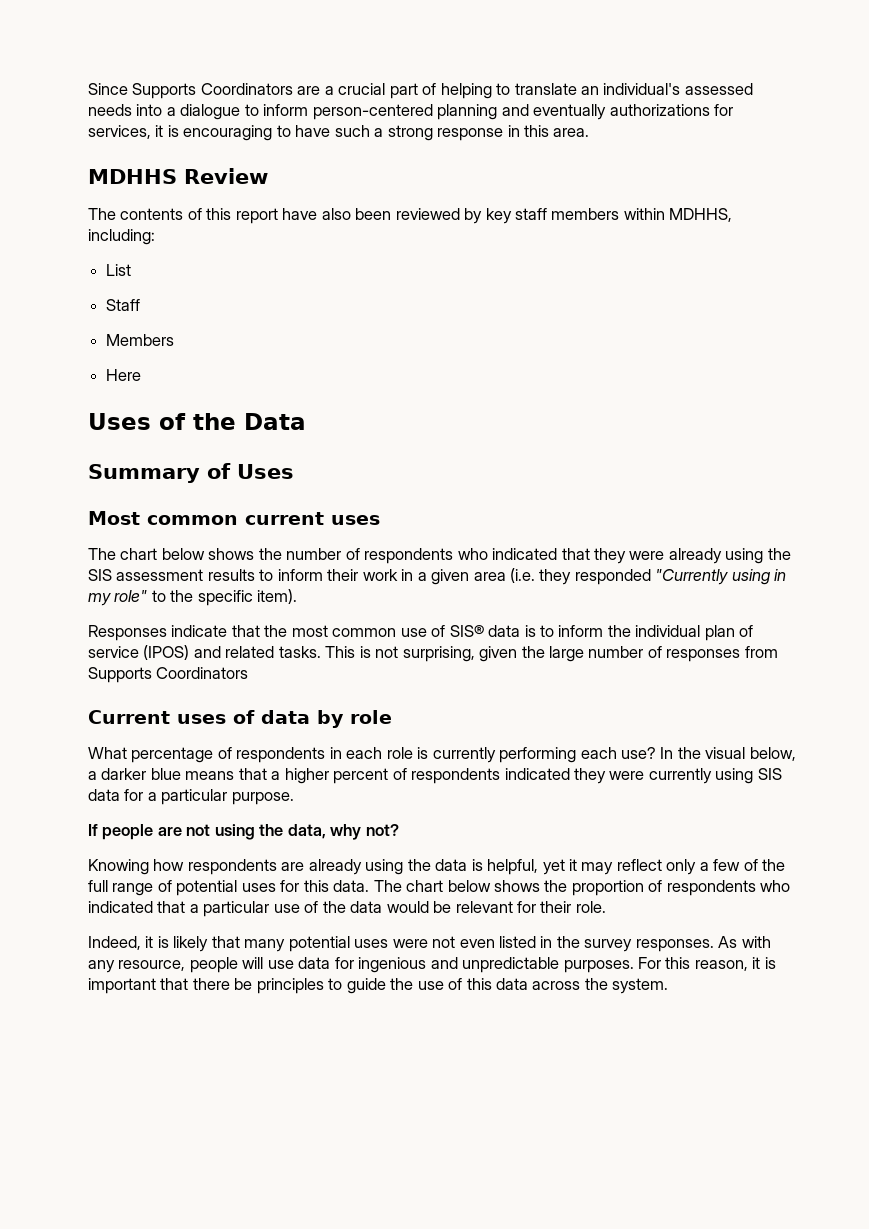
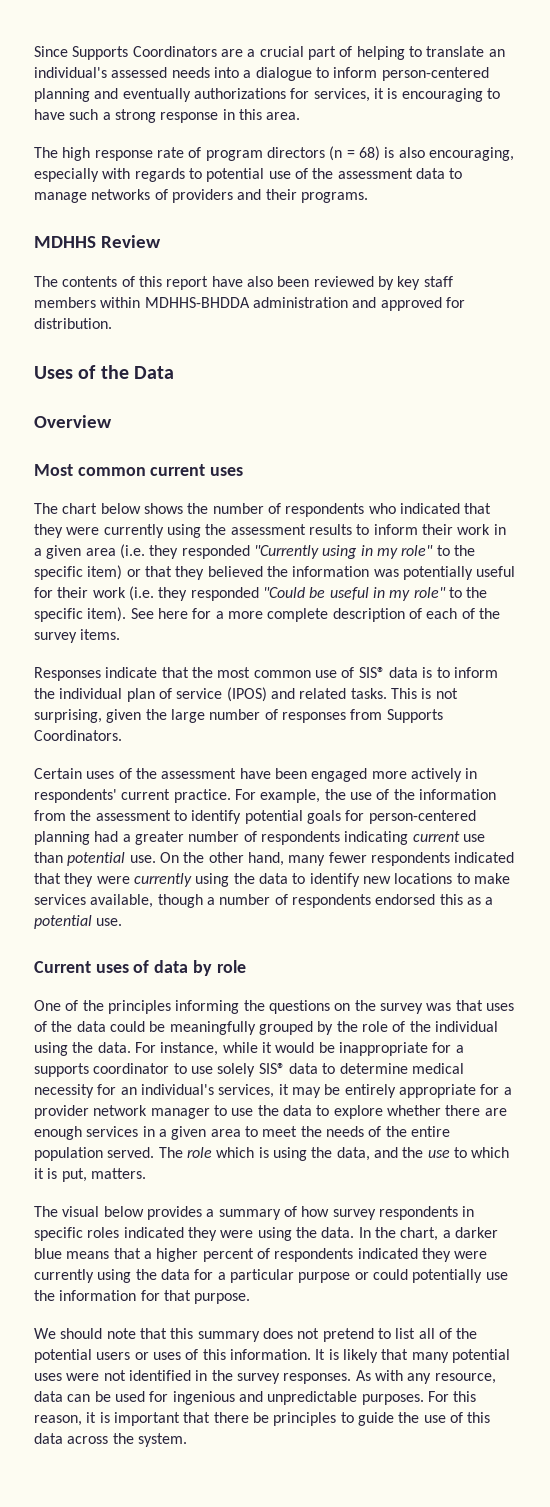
+ The high response rate of program directors (n = 68) is also encouraging, especially with regards to potential use of the assessment data to manage networks of providers and their programs.
- The contents of this report have also been reviewed by key staff members within MDHHS, including:
- List
- Staff
- Members
- Here
+ The contents of this report have also been reviewed by key staff members within MDHHS-BHDDA administration and approved for distribution.
- Summary of Uses
+ Overview
- The chart below shows the number of respondents who indicated that they were already using the SIS assessment results to inform their work in a given area (i.e. they responded "Currently using in my role" to the specific item).
+ The chart below shows the number of respondents who indicated that they were currently using the assessment results to inform their work in a given area (i.e. they responded "Currently using in my role" to the specific item) or that they believed the information was potentially useful for their work (i.e. they responded "Could be useful in my role" to the specific item). See here for a more complete description of each of the survey items.
- This is not surprising, given the large number of responses from Supports Coordinators
+ This is not surprising, given the large number of responses from Supports Coordinators.
+ Certain uses of the assessment have been engaged more actively in respondents' current practice. For example, the use of the information from the assessment to identify potential goals for person-centered planning had a greater number of respondents indicating current use than potential use. On the other hand, many fewer respondents indicated that they were currently using the data to identify new locations to make services available, though a number of respondents endorsed this as a potential use.
- What percentage of respondents in each role is currently performing each use? In the visual below, a darker blue means that a higher percent of respondents indicated they were currently using SIS data for a particular purpose.
- If people are not using the data, why not?
- Knowing how respondents are already using the data is helpful, yet it may reflect only a few of the full range of potential uses for this data. The chart below shows the proportion of respondents who indicated that a particular use of the data would be relevant for their role.
- Indeed, it is likely that many potential uses were not even listed in the survey responses.
+ One of the principles informing the questions on the survey was that uses of the data could be meaningfully grouped by the role of the individual using the data. For instance, while it would be inappropriate for a supports coordinator to use solely SIS® data to determine medical necessity for an individual's services, it may be entirely appropriate for a provider network manager to use the data to explore whether there are enough services in a given area to meet the needs of the entire population served. The role which is using the data, and the use to which it is put, matters.
+ The visual below provides a summary of how survey respondents in specific roles indicated they were using the data. In the chart, a darker blue means that a higher percent of respondents indicated they were currently using the data for a particular purpose or could potentially use the information for that purpose.
+ We should note that this summary does not pretend to list all of the potential users or uses of this information. It is likely that many potential uses were not identified in the survey responses.
- As with any resource, people will use data for ingenious and unpredictable purposes.
+ As with any resource, data can be used for ingenious and unpredictable purposes.

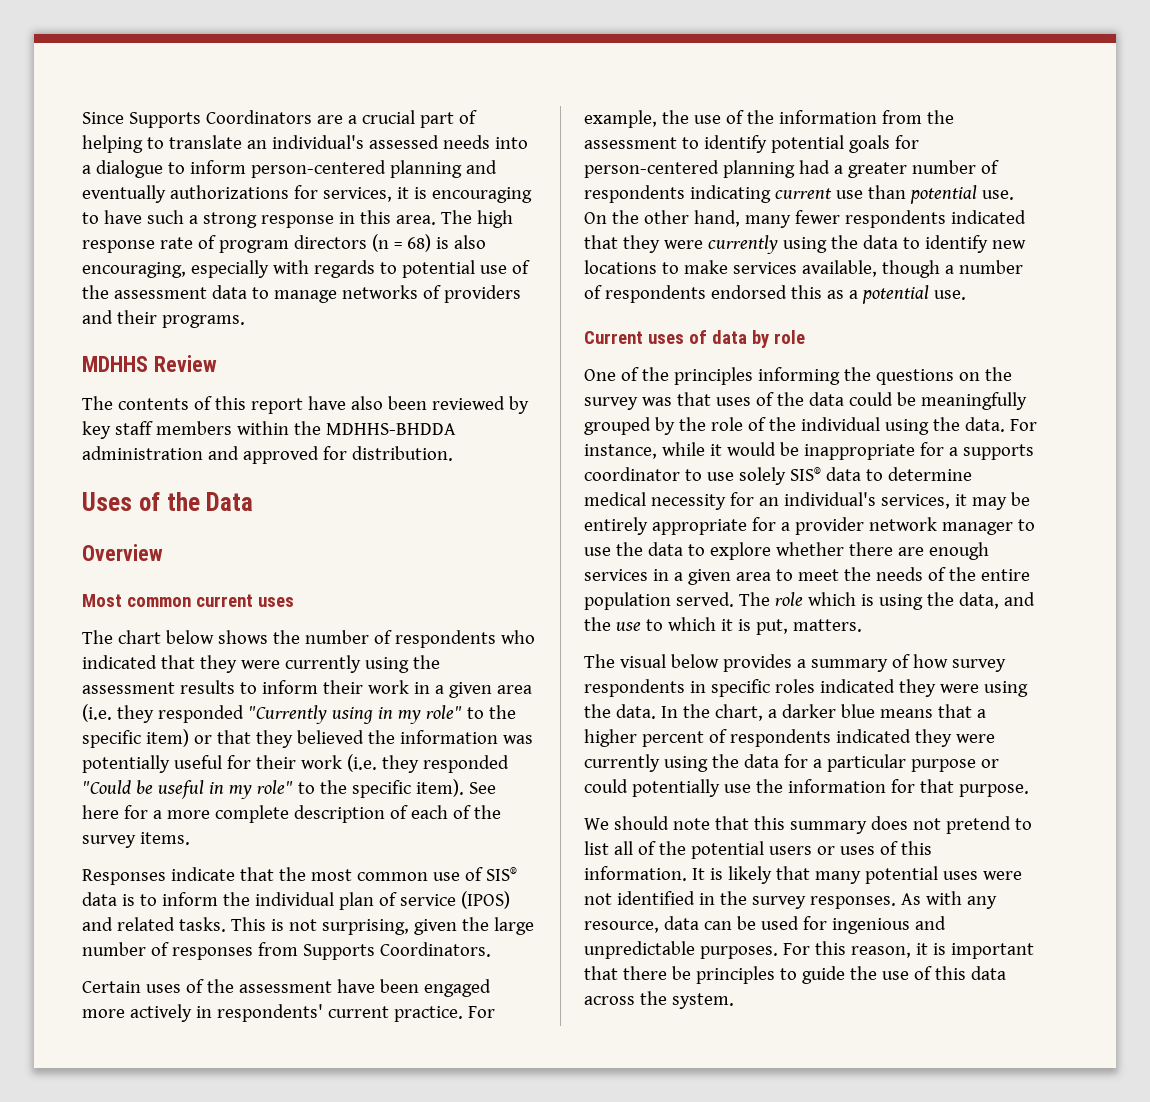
- Since Supports Coordinators are a crucial part of helping to translate an individual's assessed needs into a dialogue to inform person-centered planning and eventually authorizations for services, it is encouraging to have such a strong response in this area.
- The high response rate of program directors (n = 68) is also encouraging, especially with regards to potential use of the assessment data to manage networks of providers and their programs.
+ Since Supports Coordinators are a crucial part of helping to translate an individual's assessed needs into a dialogue to inform person-centered planning and eventually authorizations for services, it is encouraging to have such a strong response in this area. The high response rate of program directors (n = 68) is also encouraging, especially with regards to potential use of the assessment data to manage networks of providers and their programs.
- The contents of this report have also been reviewed by key staff members within MDHHS-BHDDA administration and approved for distribution.
+ The contents of this report have also been reviewed by key staff members within the MDHHS-BHDDA administration and approved for distribution.

